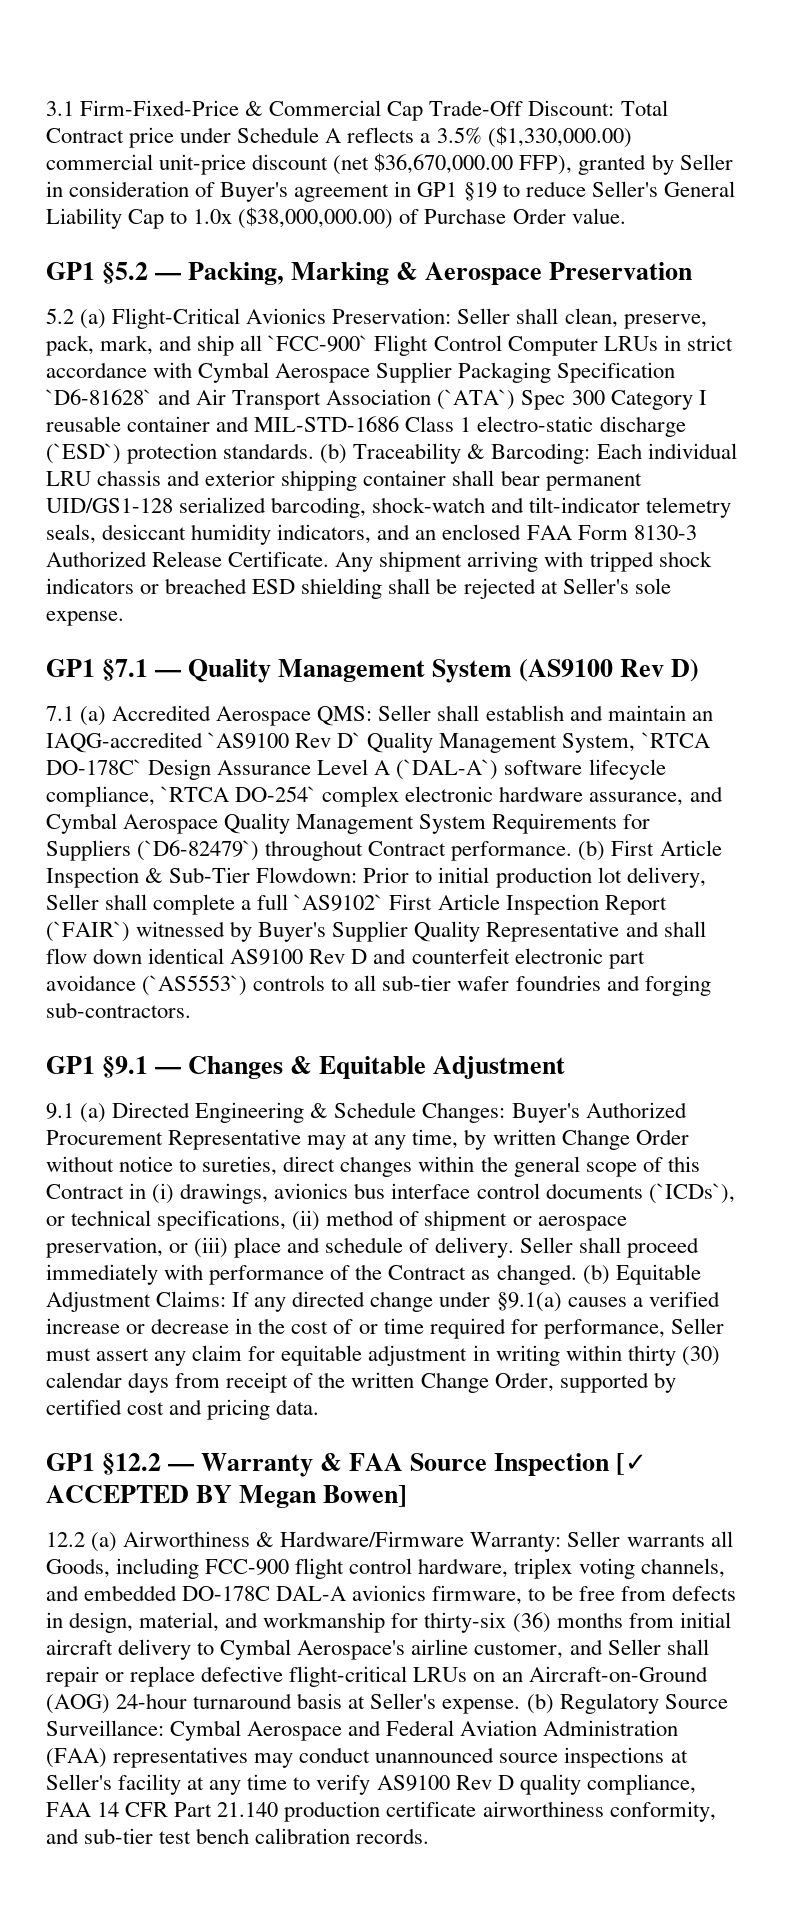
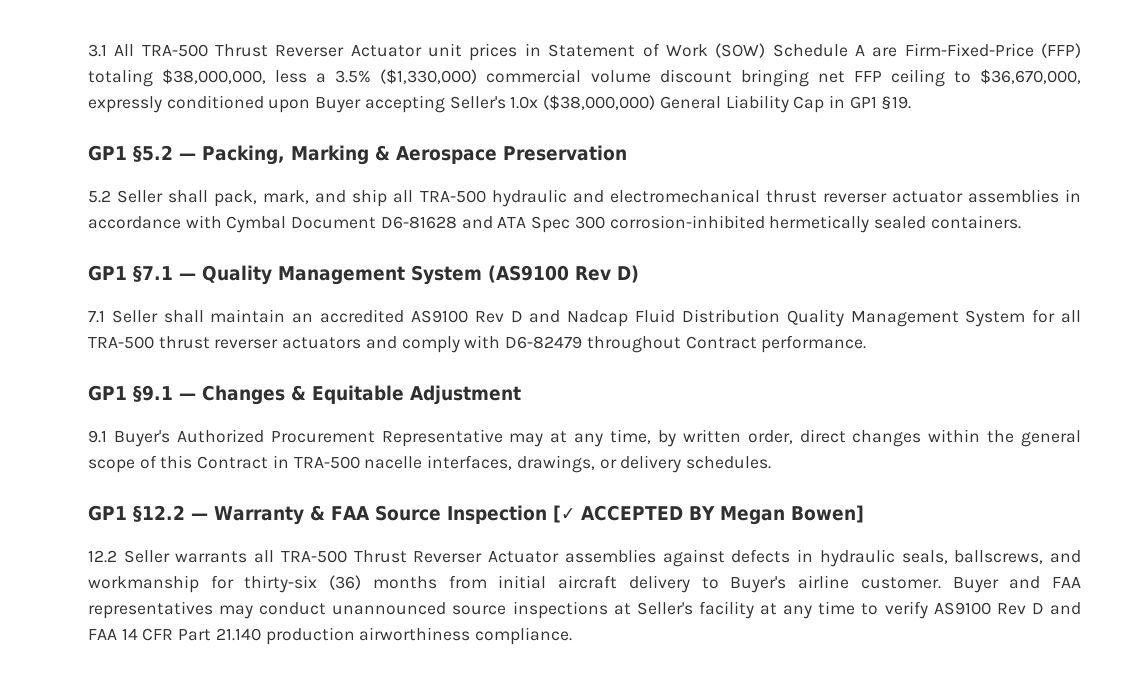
- 3.1 Firm-Fixed-Price & Commercial Cap Trade-Off Discount: Total Contract price under Schedule A reflects a 3.5% ($1,330,000.00) commercial unit-price discount (net $36,670,000.00 FFP), granted by Seller in consideration of Buyer's agreement in GP1 §19 to reduce Seller's General Liability Cap to 1.0x ($38,000,000.00) of Purchase Order value.
+ 3.1 All TRA-500 Thrust Reverser Actuator unit prices in Statement of Work (SOW) Schedule A are Firm-Fixed-Price (FFP) totaling $38,000,000, less a 3.5% ($1,330,000) commercial volume discount bringing net FFP ceiling to $36,670,000, expressly conditioned upon Buyer accepting Seller's 1.0x ($38,000,000) General Liability Cap in GP1 §19.
- 5.2 (a) Flight-Critical Avionics Preservation: Seller shall clean, preserve, pack, mark, and ship all `FCC-900` Flight Control Computer LRUs in strict accordance with Cymbal Aerospace Supplier Packaging Specification `D6-81628` and Air Transport Association (`ATA`) Spec 300 Category I reusable container and MIL-STD-1686 Class 1 electro-static discharge (`ESD`) protection standards. (b) Traceability & Barcoding: Each individual LRU chassis and exterior shipping container shall bear permanent UID/GS1-128 serialized barcoding, shock-watch and tilt-indicator telemetry seals, desiccant humidity indicators, and an enclosed FAA Form 8130-3 Authorized Release Certificate. Any shipment arriving with tripped shock indicators or breached ESD shielding shall be rejected at Seller's sole expense.
+ 5.2 Seller shall pack, mark, and ship all TRA-500 hydraulic and electromechanical thrust reverser actuator assemblies in accordance with Cymbal Document D6-81628 and ATA Spec 300 corrosion-inhibited hermetically sealed containers.
- 7.1 (a) Accredited Aerospace QMS: Seller shall establish and maintain an IAQG-accredited `AS9100 Rev D` Quality Management System, `RTCA DO-178C` Design Assurance Level A (`DAL-A`) software lifecycle compliance, `RTCA DO-254` complex electronic hardware assurance, and Cymbal Aerospace Quality Management System Requirements for Suppliers (`D6-82479`) throughout Contract performance. (b) First Article Inspection & Sub-Tier Flowdown: Prior to initial production lot delivery, Seller shall complete a full `AS9102` First Article Inspection Report (`FAIR`) witnessed by Buyer's Supplier Quality Representative and shall flow down identical AS9100 Rev D and counterfeit electronic part avoidance (`AS5553`) controls to all sub-tier wafer foundries and forging sub-contractors.
+ 7.1 Seller shall maintain an accredited AS9100 Rev D and Nadcap Fluid Distribution Quality Management System for all TRA-500 thrust reverser actuators and comply with D6-82479 throughout Contract performance.
- 9.1 (a) Directed Engineering & Schedule Changes: Buyer's Authorized Procurement Representative may at any time, by written Change Order without notice to sureties, direct changes within the general scope of this Contract in (i) drawings, avionics bus interface control documents (`ICDs`), or technical specifications, (ii) method of shipment or aerospace preservation, or (iii) place and schedule of delivery. Seller shall proceed immediately with performance of the Contract as changed. (b) Equitable Adjustment Claims: If any directed change under §9.1(a) causes a verified increase or decrease in the cost of or time required for performance, Seller must assert any claim for equitable adjustment in writing within thirty (30) calendar days from receipt of the written Change Order, supported by certified cost and pricing data.
+ 9.1 Buyer's Authorized Procurement Representative may at any time, by written order, direct changes within the general scope of this Contract in TRA-500 nacelle interfaces, drawings, or delivery schedules.
- 12.2 (a) Airworthiness & Hardware/Firmware Warranty: Seller warrants all Goods, including FCC-900 flight control hardware, triplex voting channels, and embedded DO-178C DAL-A avionics firmware, to be free from defects in design, material, and workmanship for thirty-six (36) months from initial aircraft delivery to Cymbal Aerospace's airline customer, and Seller shall repair or replace defective flight-critical LRUs on an Aircraft-on-Ground (AOG) 24-hour turnaround basis at Seller's expense. (b) Regulatory Source Surveillance: Cymbal Aerospace and Federal Aviation Administration (FAA) representatives may conduct unannounced source inspections at Seller's facility at any time to verify AS9100 Rev D quality compliance, FAA 14 CFR Part 21.140 production certificate airworthiness conformity, and sub-tier test bench calibration records.
+ 12.2 Seller warrants all TRA-500 Thrust Reverser Actuator assemblies against defects in hydraulic seals, ballscrews, and workmanship for thirty-six (36) months from initial aircraft delivery to Buyer's airline customer. Buyer and FAA representatives may conduct unannounced source inspections at Seller's facility at any time to verify AS9100 Rev D and FAA 14 CFR Part 21.140 production airworthiness compliance.

